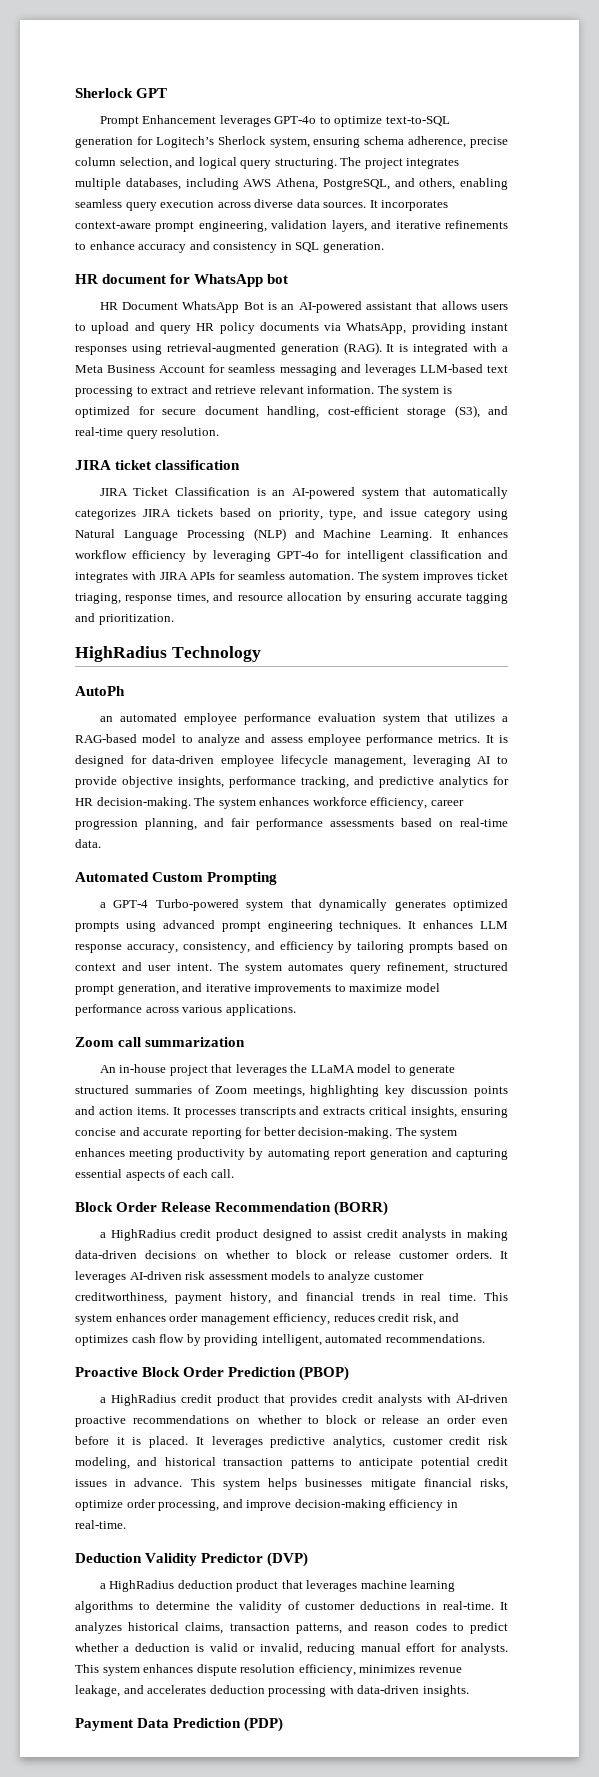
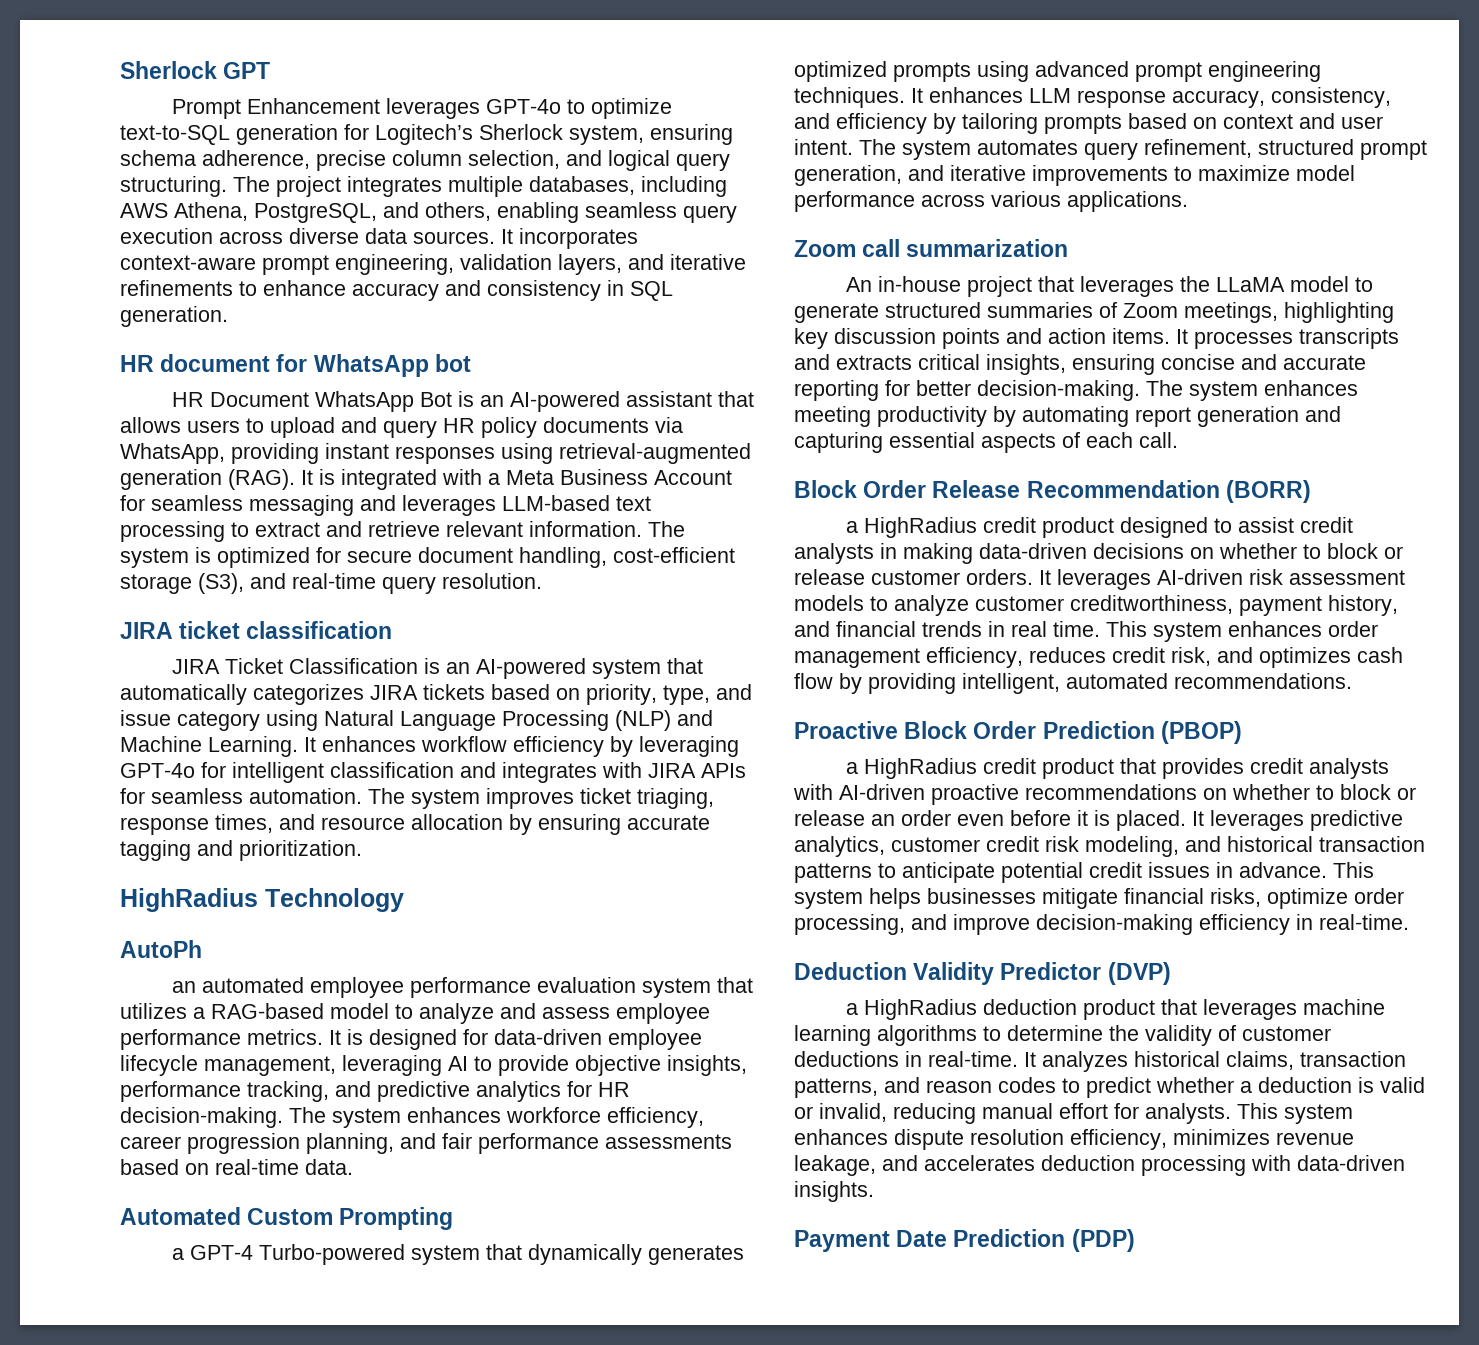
- Payment Data Prediction (PDP)
+ Payment Date Prediction (PDP)

